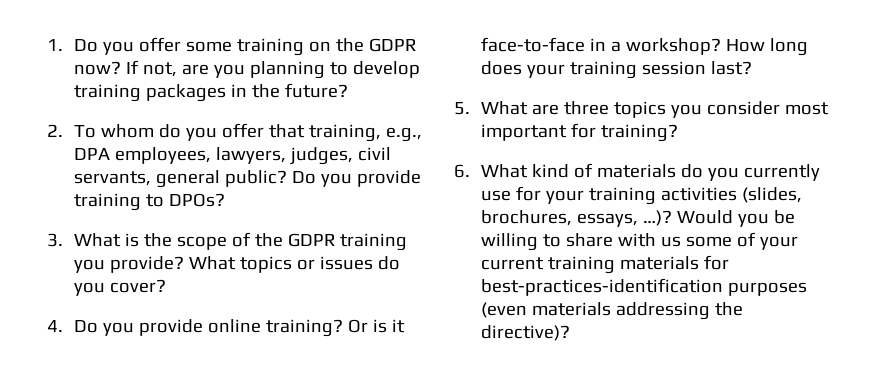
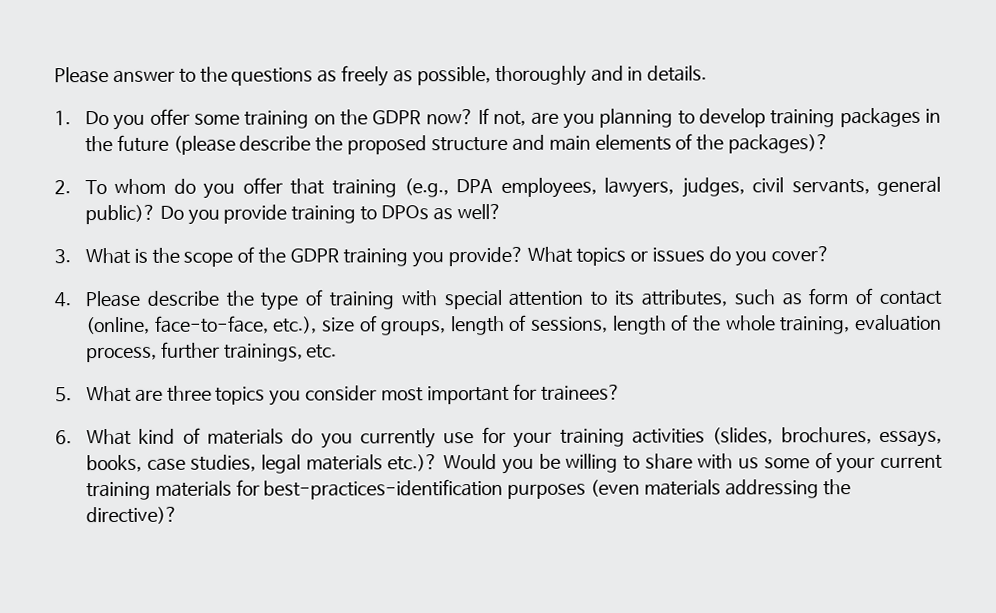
+ Please answer to the questions as freely as possible, thoroughly and in details.
- If not, are you planning to develop training packages in the future?
+ If not, are you planning to develop training packages in the future (please describe the proposed structure and main elements of the packages)?
- 2. To whom do you offer that training, e.g., DPA employees, lawyers, judges, civil servants, general public?
+ 2. To whom do you offer that training (e.g., DPA employees, lawyers, judges, civil servants, general public)?
- Do you provide training to DPOs?
+ Do you provide training to DPOs as well?
- 4. Do you provide online training? Or is it face-to-face in a workshop? How long does your training session last?
+ 4. Please describe the type of training with special attention to its attributes, such as form of contact (online, face-to-face, etc.), size of groups, length of sessions, length of the whole training, evaluation process, further trainings, etc.
- 5. What are three topics you consider most important for training?
+ 5. What are three topics you consider most important for trainees?
- 6. What kind of materials do you currently use for your training activities (slides, brochures, essays, …)?
+ 6. What kind of materials do you currently use for your training activities (slides, brochures, essays, books, case studies, legal materials etc.)?

